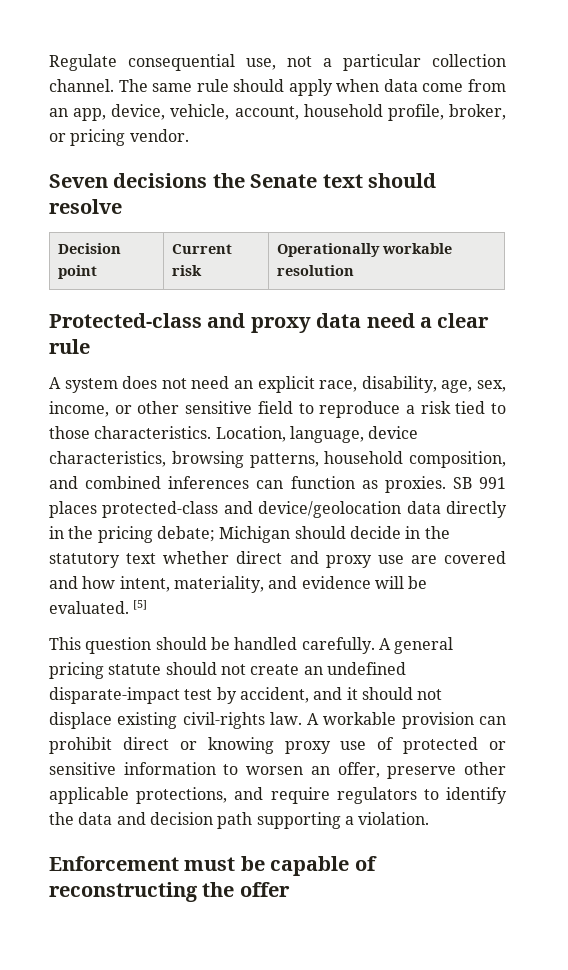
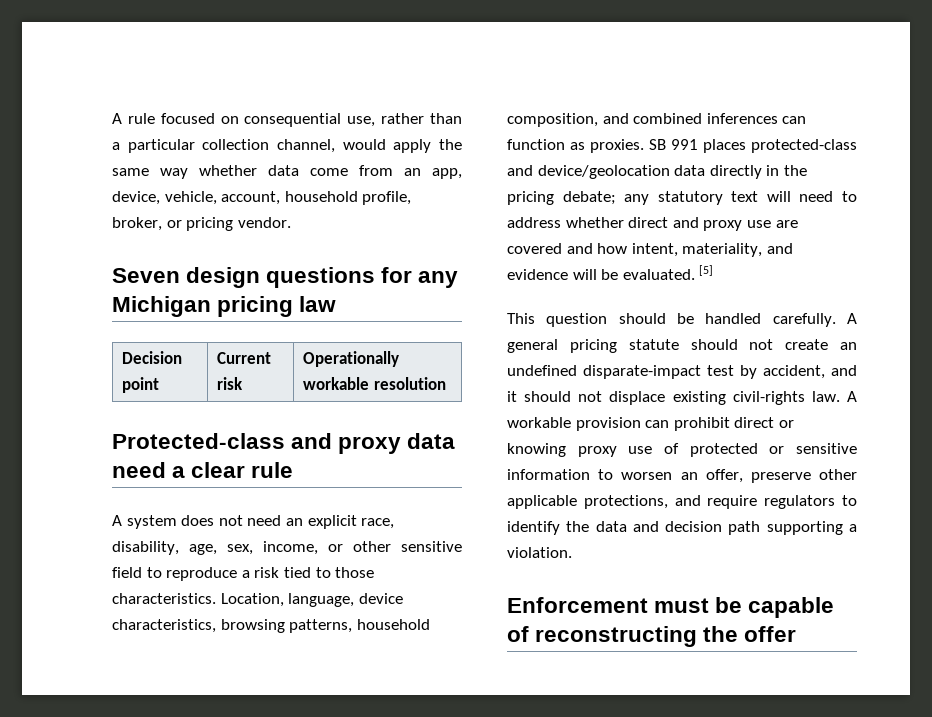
- Regulate consequential use, not a particular collection channel. The same rule should apply when data come from an app, device, vehicle, account, household profile, broker, or pricing vendor.
+ A rule focused on consequential use, rather than a particular collection channel, would apply the same way whether data come from an app, device, vehicle, account, household profile, broker, or pricing vendor.
- Seven decisions the Senate text should resolve
+ Seven design questions for any Michigan pricing law
- SB 991 places protected-class and device/geolocation data directly in the pricing debate; Michigan should decide in the statutory text whether direct and proxy use are covered and how intent, materiality, and evidence will be evaluated.
+ SB 991 places protected-class and device/geolocation data directly in the pricing debate; any statutory text will need to address whether direct and proxy use are covered and how intent, materiality, and evidence will be evaluated.

